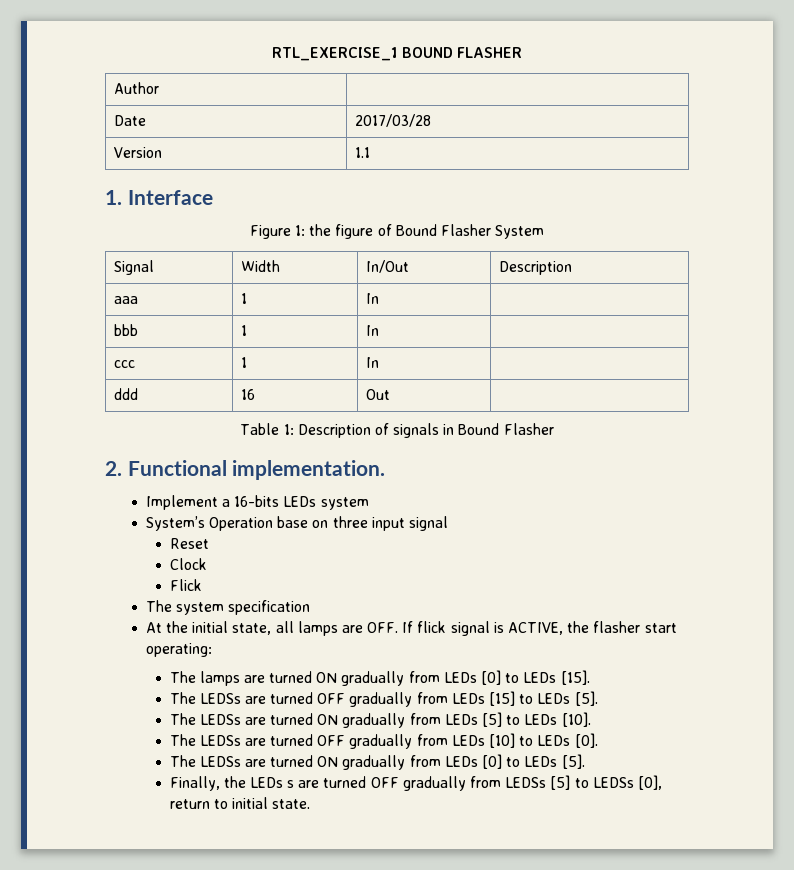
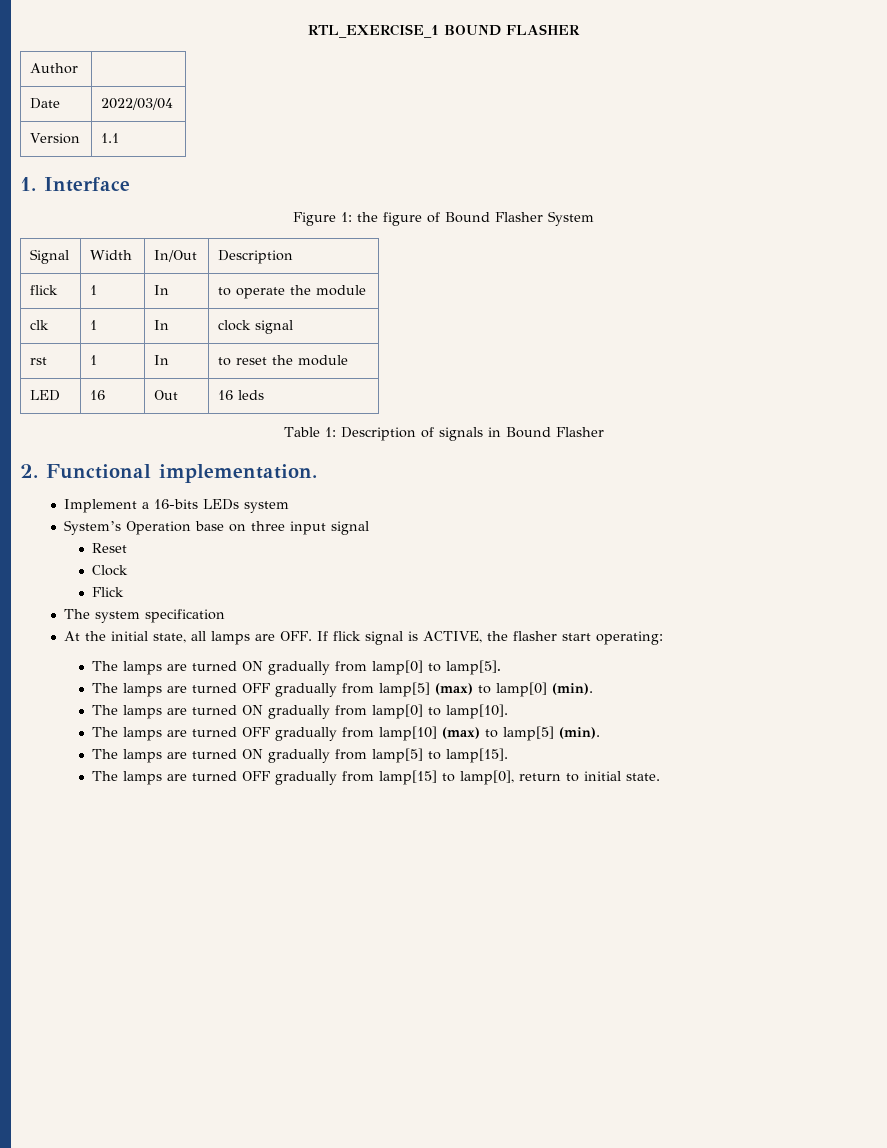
- Date | 2017/03/28
+ Date | 2022/03/04
- aaa | 1 | In |
- bbb | 1 | In |
- ccc | 1 | In |
- ddd | 16 | Out |
+ flick | 1 | In | to operate the module
+ clk | 1 | In | clock signal
+ rst | 1 | In | to reset the module
+ LED | 16 | Out | 16 leds
- The lamps are turned ON gradually from LEDs [0] to LEDs [15].
- The LEDSs are turned OFF gradually from LEDs [15] to LEDs [5].
- The LEDSs are turned ON gradually from LEDs [5] to LEDs [10].
- The LEDSs are turned OFF gradually from LEDs [10] to LEDs [0].
- The LEDSs are turned ON gradually from LEDs [0] to LEDs [5].
- Finally, the LEDs s are turned OFF gradually from LEDSs [5] to LEDSs [0], return to initial state.
+ The lamps are turned ON gradually from lamp[0] to lamp[5].
+ The lamps are turned OFF gradually from lamp[5] (max) to lamp[0] (min).
+ The lamps are turned ON gradually from lamp[0] to lamp[10].
+ The lamps are turned OFF gradually from lamp[10] (max) to lamp[5] (min).
+ The lamps are turned ON gradually from lamp[5] to lamp[15].
+ The lamps are turned OFF gradually from lamp[15] to lamp[0], return to initial state.

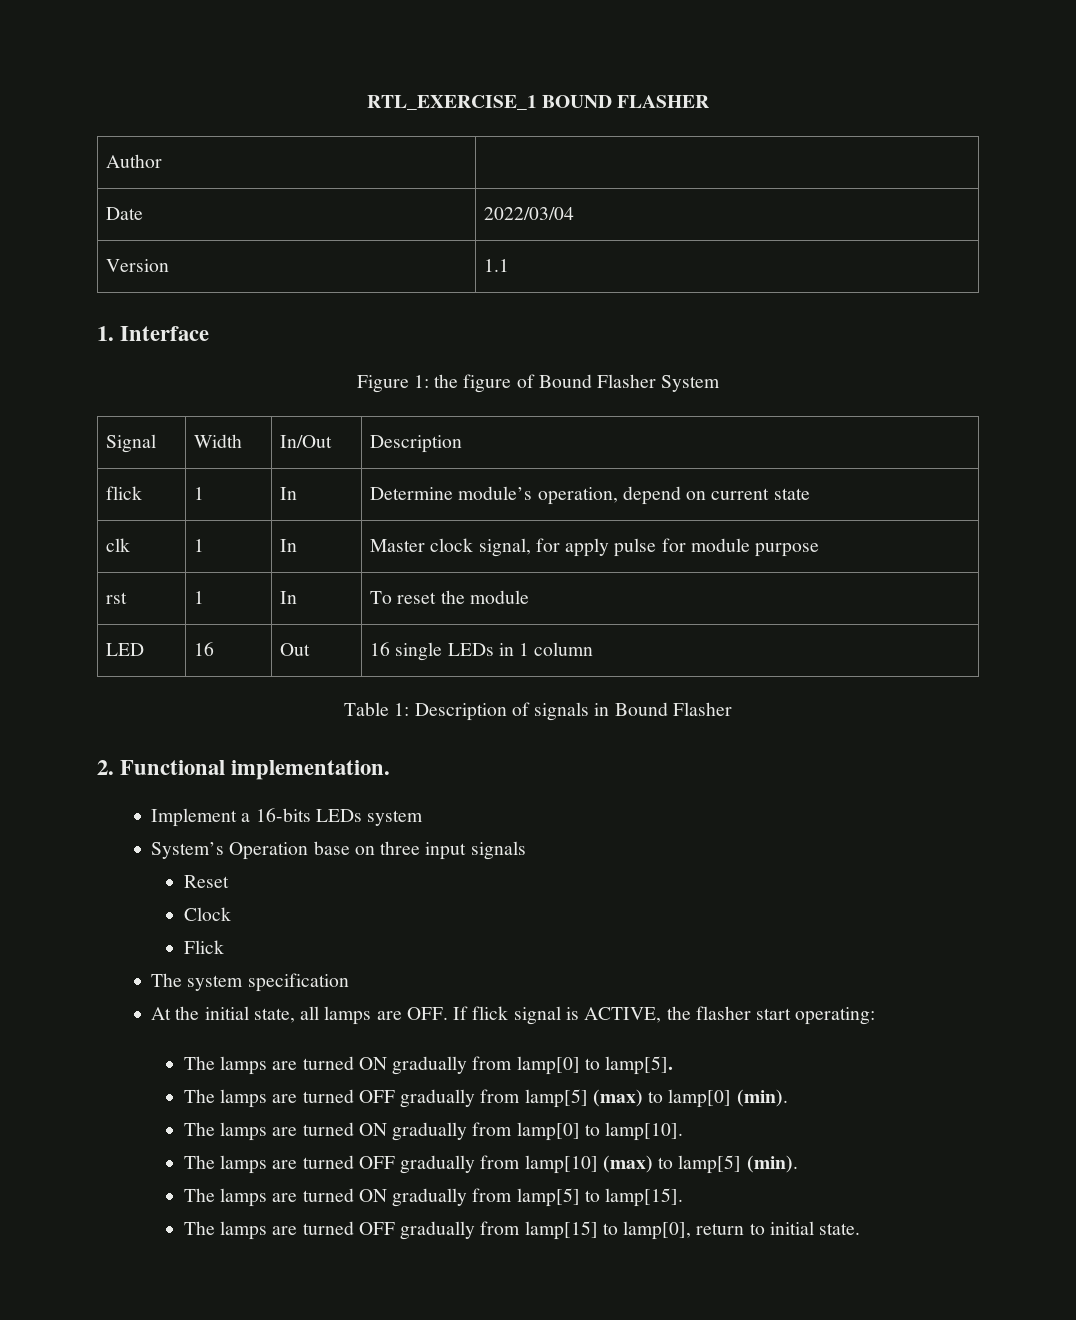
- flick | 1 | In | to operate the module
- clk | 1 | In | clock signal
+ flick | 1 | In | Determine module’s operation, depend on current state
+ clk | 1 | In | Master clock signal, for apply pulse for module purpose
- rst | 1 | In | to reset the module
+ rst | 1 | In | To reset the module
- LED | 16 | Out | 16 leds
+ LED | 16 | Out | 16 single LEDs in 1 column
- System’s Operation base on three input signal
+ System’s Operation base on three input signals

